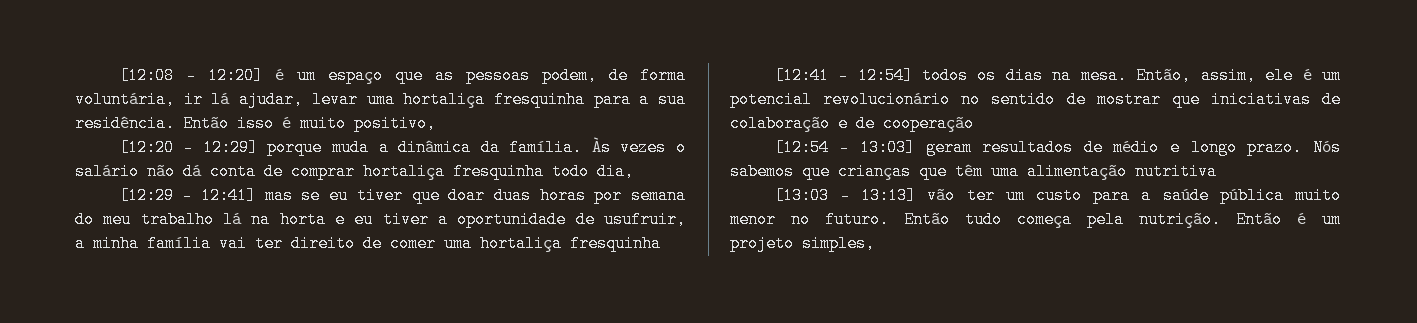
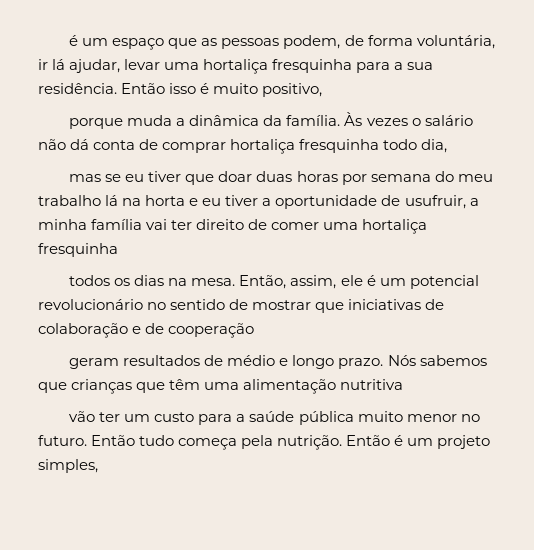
- [12:08 - 12:20] é um espaço que as pessoas podem, de forma voluntária, ir lá ajudar, levar uma hortaliça fresquinha para a sua residência.
+ é um espaço que as pessoas podem, de forma voluntária, ir lá ajudar, levar uma hortaliça fresquinha para a sua residência.
- [12:20 - 12:29] porque muda a dinâmica da família.
+ porque muda a dinâmica da família.
- [12:29 - 12:41] mas se eu tiver que doar duas horas por semana do meu trabalho lá na horta e eu tiver a oportunidade de usufruir, a minha família vai ter direito de comer uma hortaliça fresquinha
+ mas se eu tiver que doar duas horas por semana do meu trabalho lá na horta e eu tiver a oportunidade de usufruir, a minha família vai ter direito de comer uma hortaliça fresquinha
- [12:41 - 12:54] todos os dias na mesa.
+ todos os dias na mesa.
- [12:54 - 13:03] geram resultados de médio e longo prazo.
+ geram resultados de médio e longo prazo.
- [13:03 - 13:13] vão ter um custo para a saúde pública muito menor no futuro.
+ vão ter um custo para a saúde pública muito menor no futuro.

